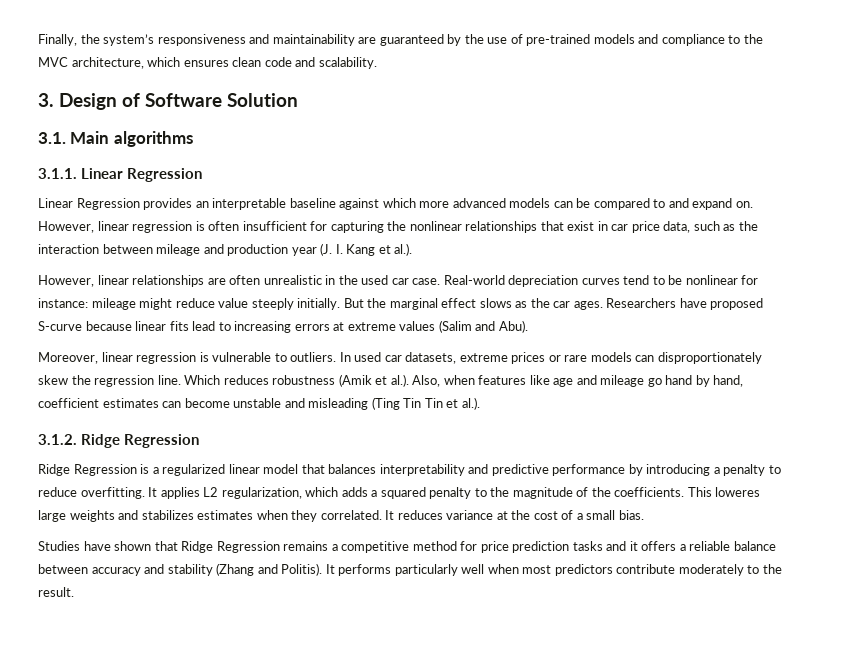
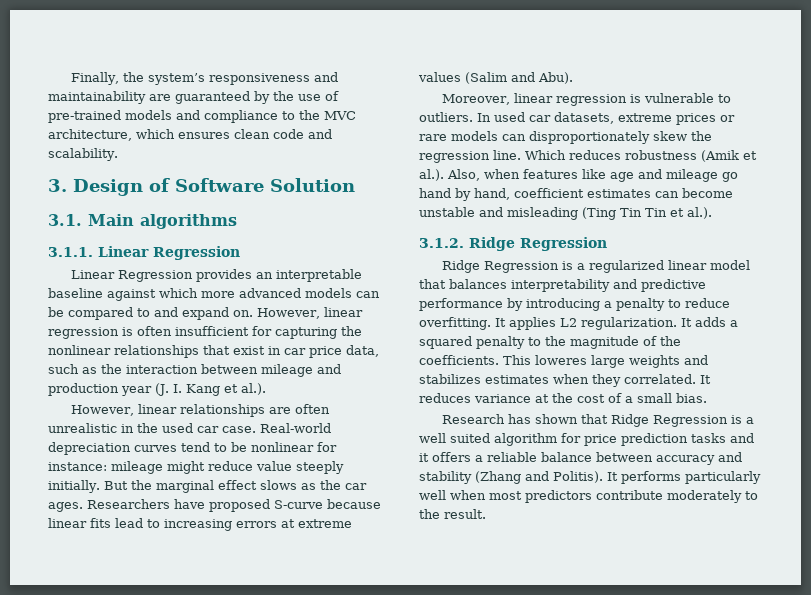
- It applies L2 regularization, which adds a squared penalty to the magnitude of the coefficients.
+ It applies L2 regularization. It adds a squared penalty to the magnitude of the coefficients.
- Studies have shown that Ridge Regression remains a competitive method for price prediction tasks and it offers a reliable balance between accuracy and stability (Zhang and Politis).
+ Research has shown that Ridge Regression is a well suited algorithm for price prediction tasks and it offers a reliable balance between accuracy and stability (Zhang and Politis).

